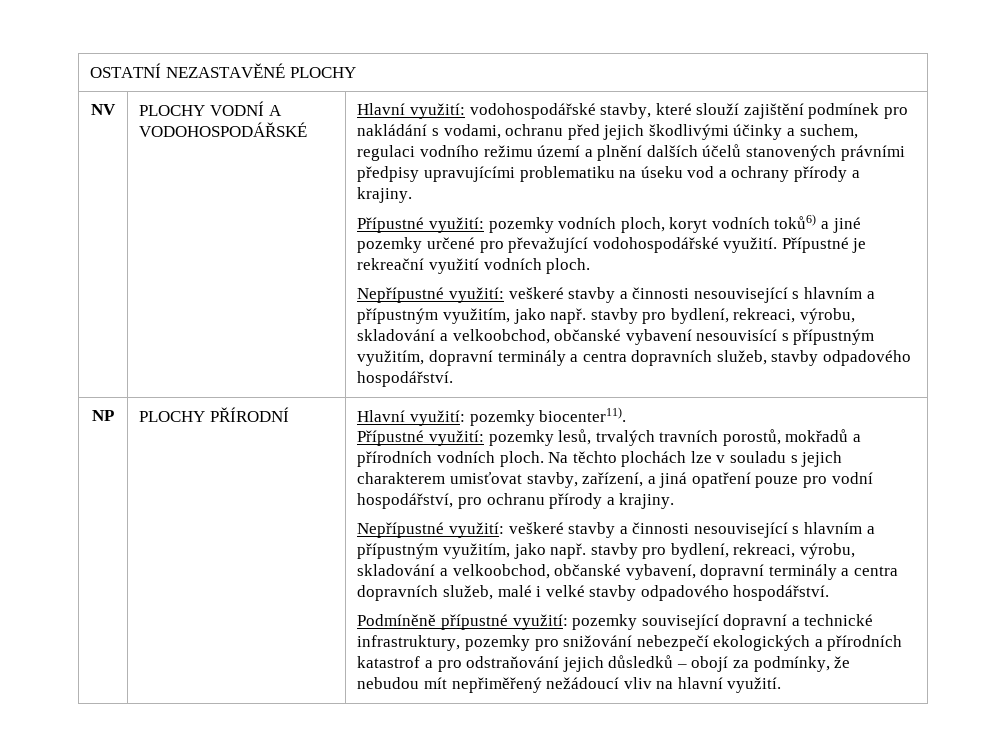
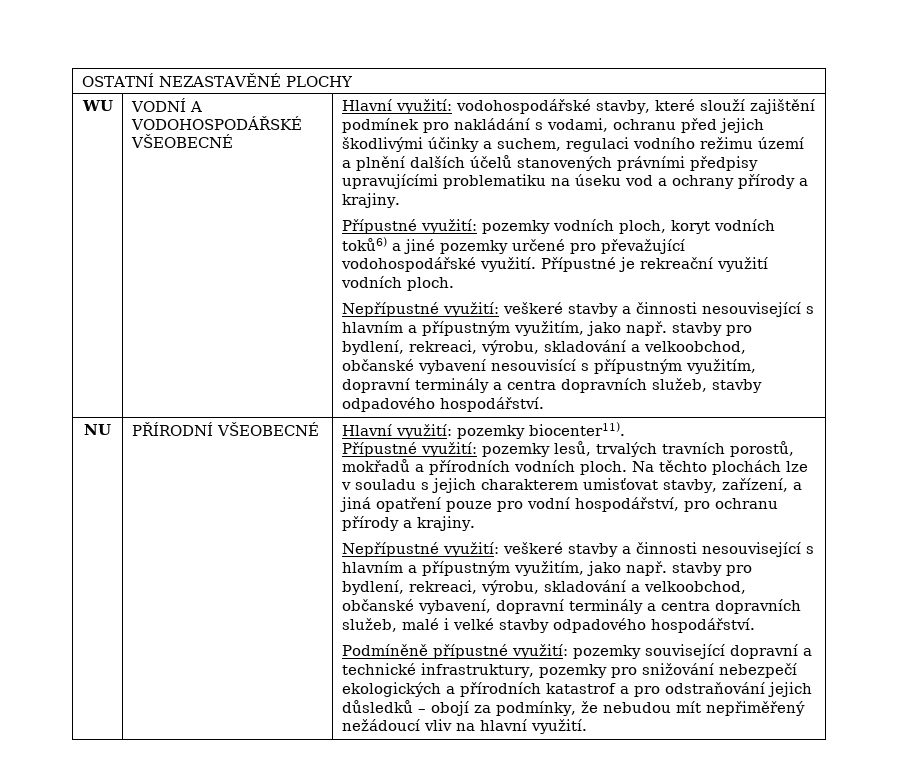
- NV | PLOCHY VODNÍ A VODOHOSPODÁŘSKÉ
+ WU | VODNÍ A VODOHOSPODÁŘSKÉ VŠEOBECNÉ
- NP | PLOCHY PŘÍRODNÍ
+ NU | PŘÍRODNÍ VŠEOBECNÉ

